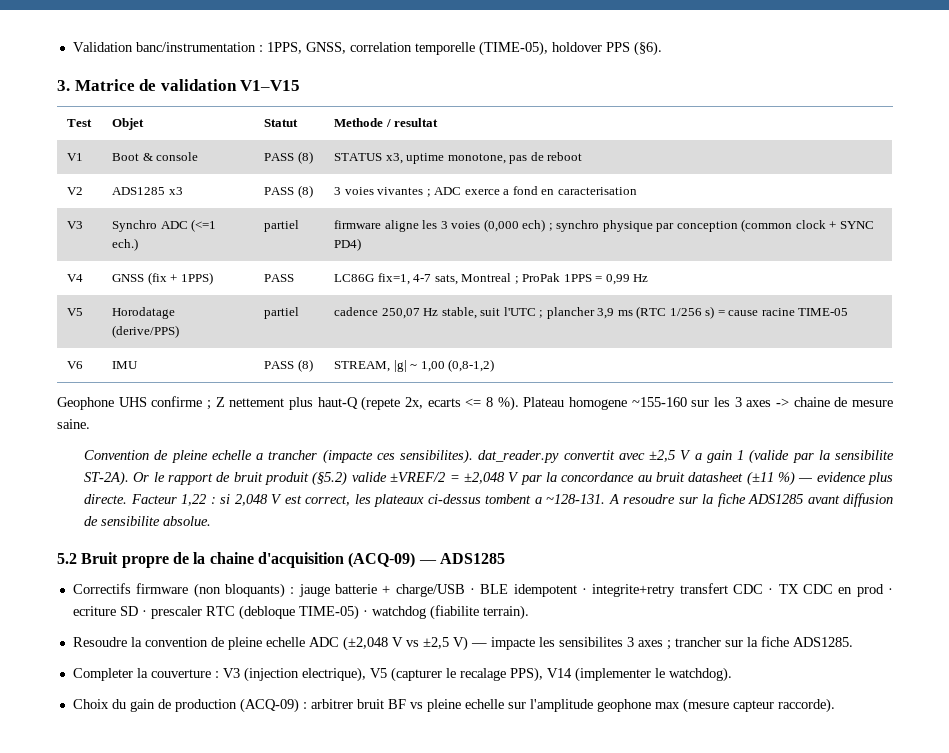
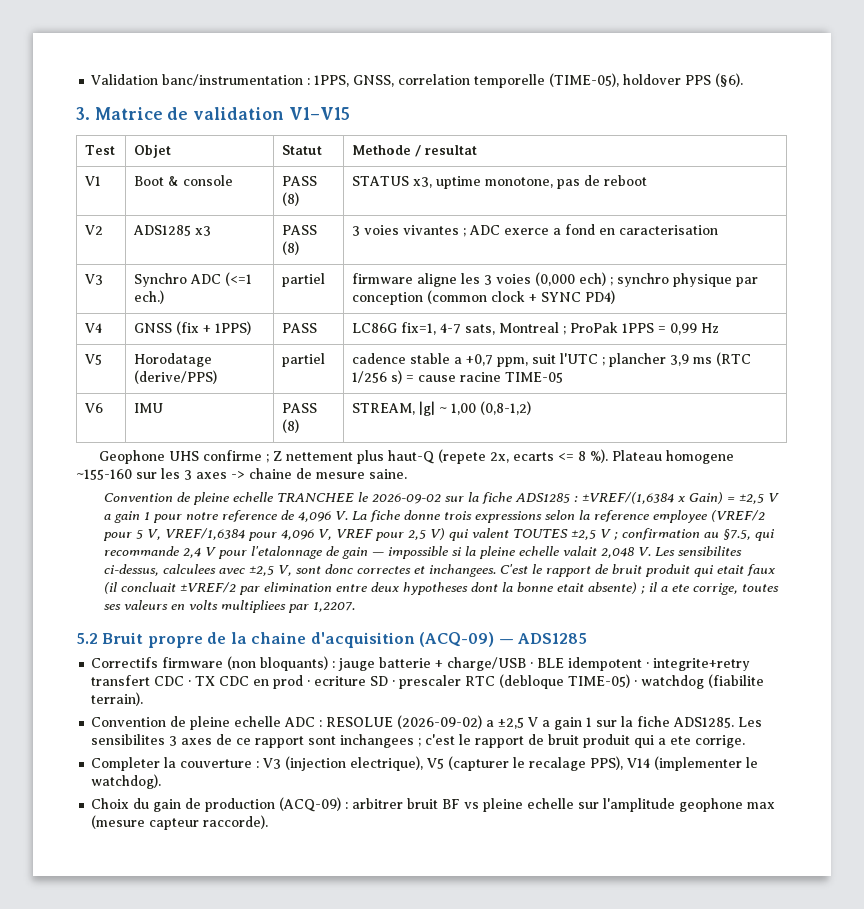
- V5 | Horodatage (derive/PPS) | partiel | cadence 250,07 Hz stable, suit l'UTC ; plancher 3,9 ms (RTC 1/256 s) = cause racine TIME-05
+ V5 | Horodatage (derive/PPS) | partiel | cadence stable a +0,7 ppm, suit l'UTC ; plancher 3,9 ms (RTC 1/256 s) = cause racine TIME-05
- Convention de pleine echelle a trancher (impacte ces sensibilites). dat_reader.py convertit avec ±2,5 V a gain 1 (valide par la sensibilite ST-2A). Or le rapport de bruit produit (§5.2) valide ±VREF/2 = ±2,048 V par la concordance au bruit datasheet (±11 %) — evidence plus directe. Facteur 1,22 : si 2,048 V est correct, les plateaux ci-dessus tombent a ~128-131. A resoudre sur la fiche ADS1285 avant diffusion de sensibilite absolue.
+ Convention de pleine echelle TRANCHEE le 2026-09-02 sur la fiche ADS1285 : ±VREF/(1,6384 x Gain) = ±2,5 V a gain 1 pour notre reference de 4,096 V. La fiche donne trois expressions selon la reference employee (VREF/2 pour 5 V, VREF/1,6384 pour 4,096 V, VREF pour 2,5 V) qui valent TOUTES ±2,5 V ; confirmation au §7.5, qui recommande 2,4 V pour l'etalonnage de gain — impossible si la pleine echelle valait 2,048 V. Les sensibilites ci-dessus, calculees avec ±2,5 V, sont donc correctes et inchangees. C'est le rapport de bruit produit qui etait faux (il concluait ±VREF/2 par elimination entre deux hypotheses dont la bonne etait absente) ; il a ete corrige, toutes ses valeurs en volts multipliees par 1,2207.
- Resoudre la convention de pleine echelle ADC (±2,048 V vs ±2,5 V) — impacte les sensibilites 3 axes ; trancher sur la fiche ADS1285.
+ Convention de pleine echelle ADC : RESOLUE (2026-09-02) a ±2,5 V a gain 1 sur la fiche ADS1285. Les sensibilites 3 axes de ce rapport sont inchangees ; c'est le rapport de bruit produit qui a ete corrige.

